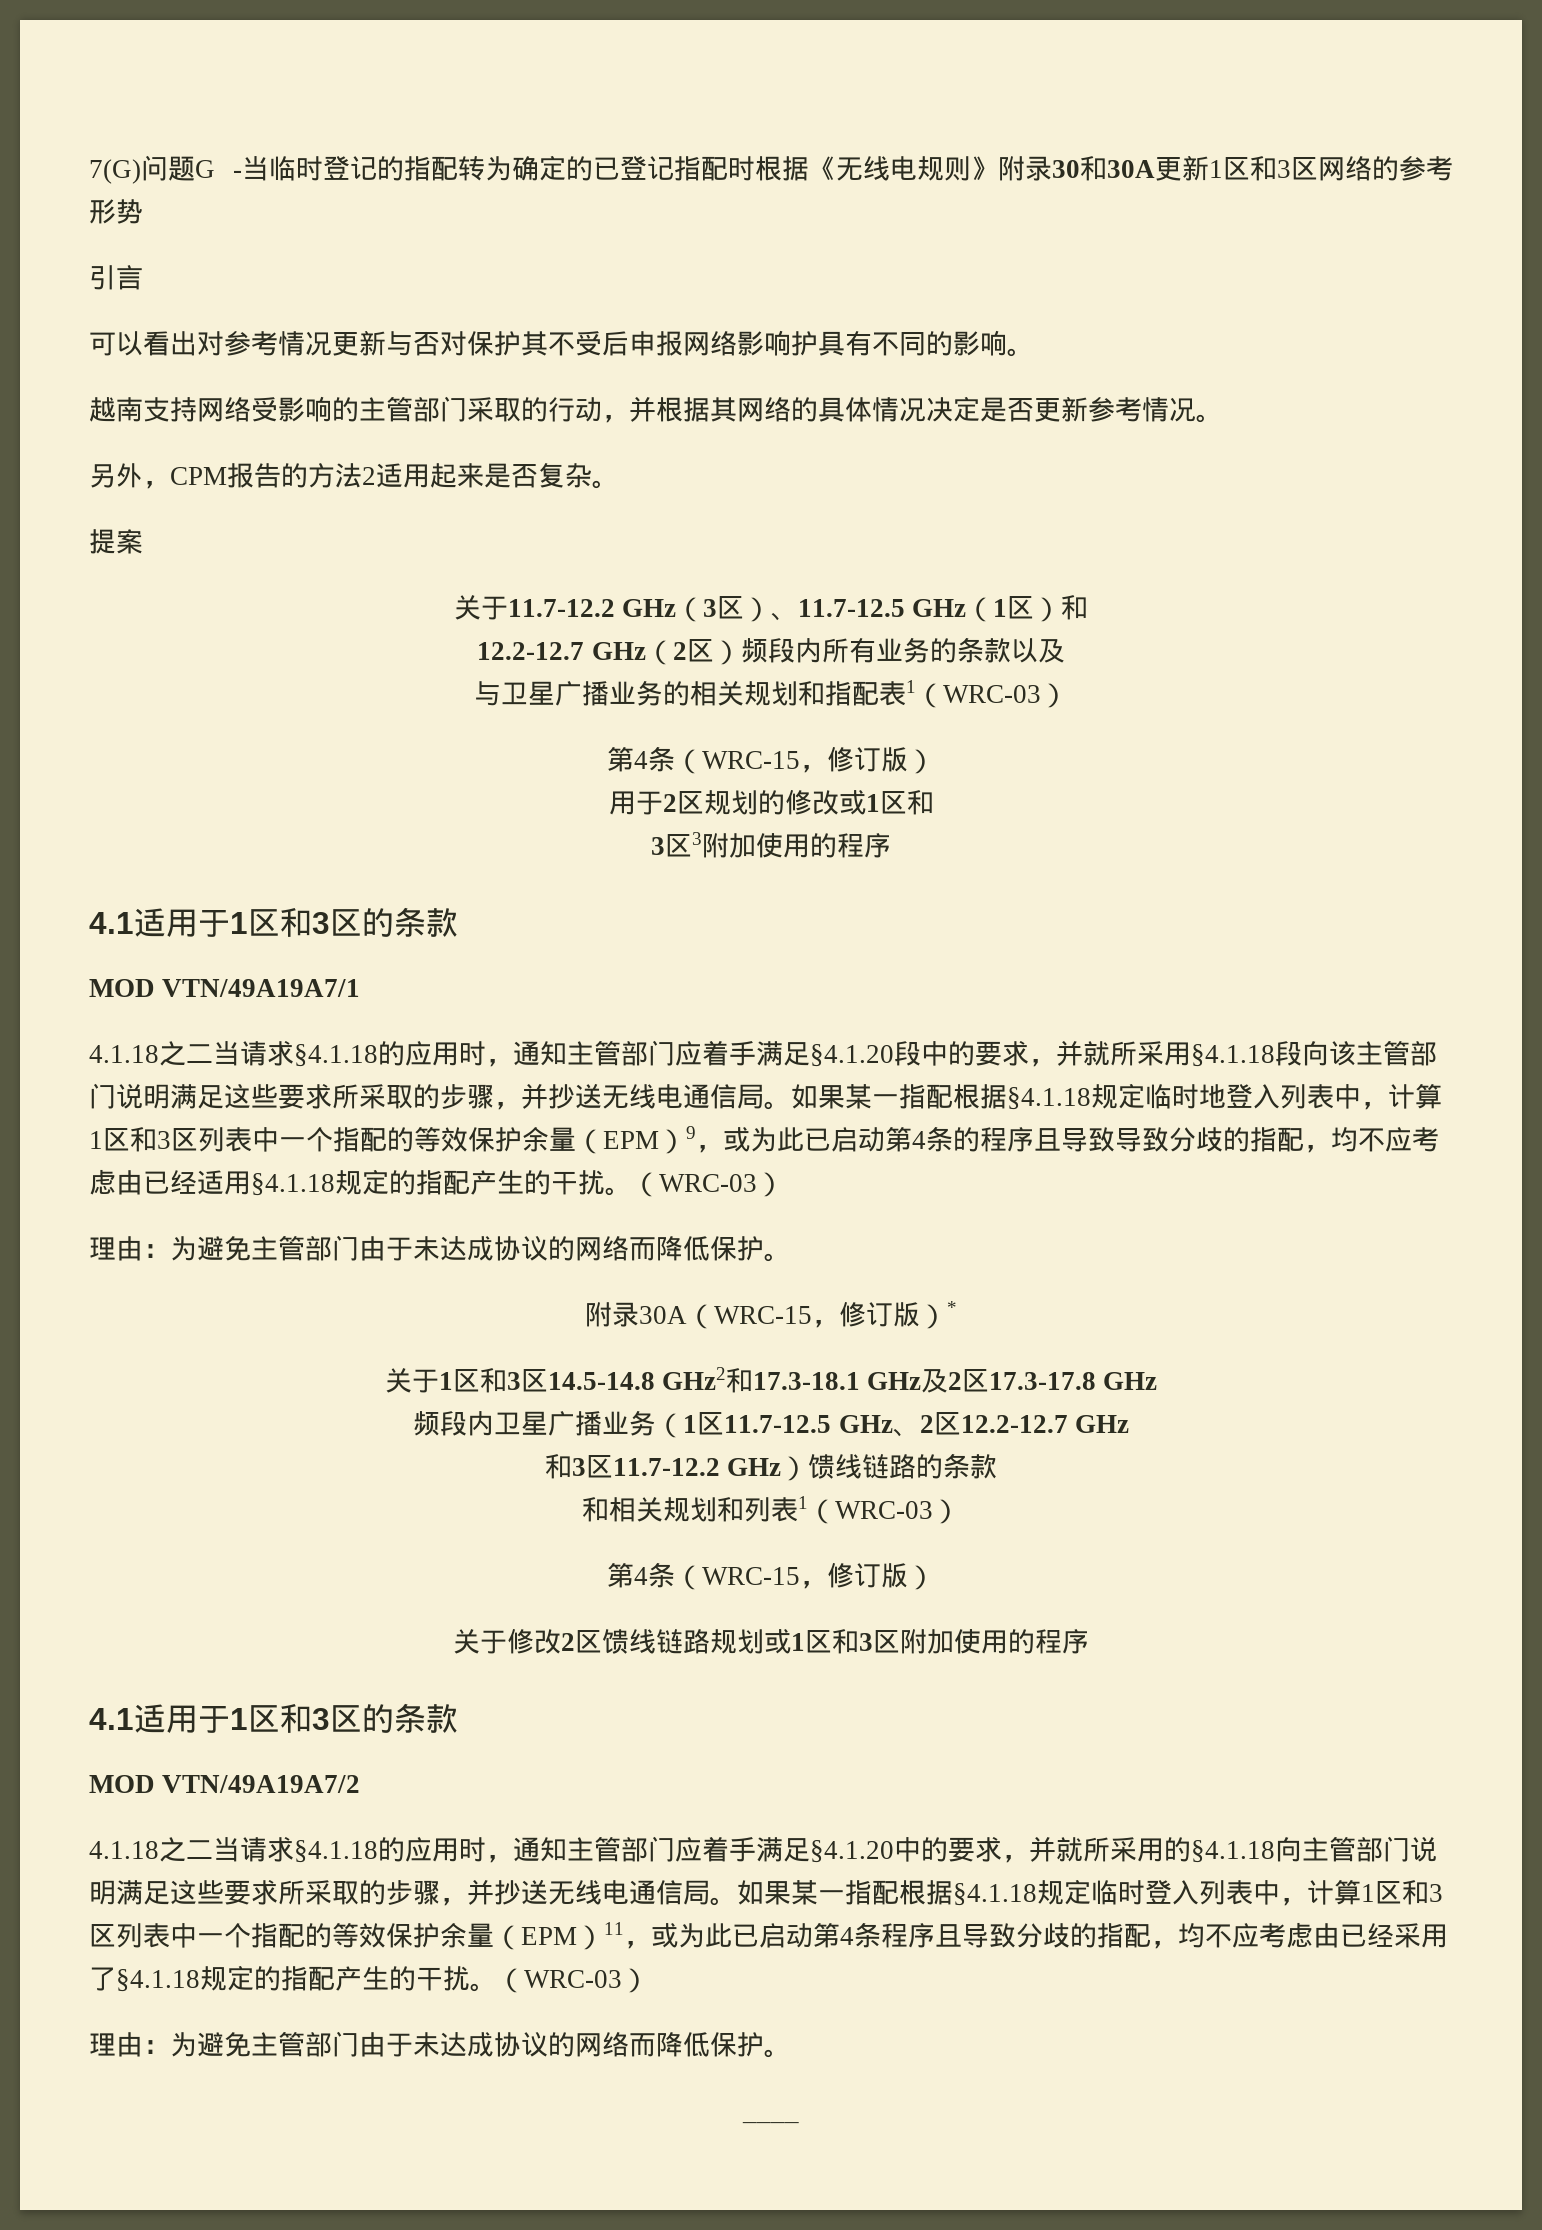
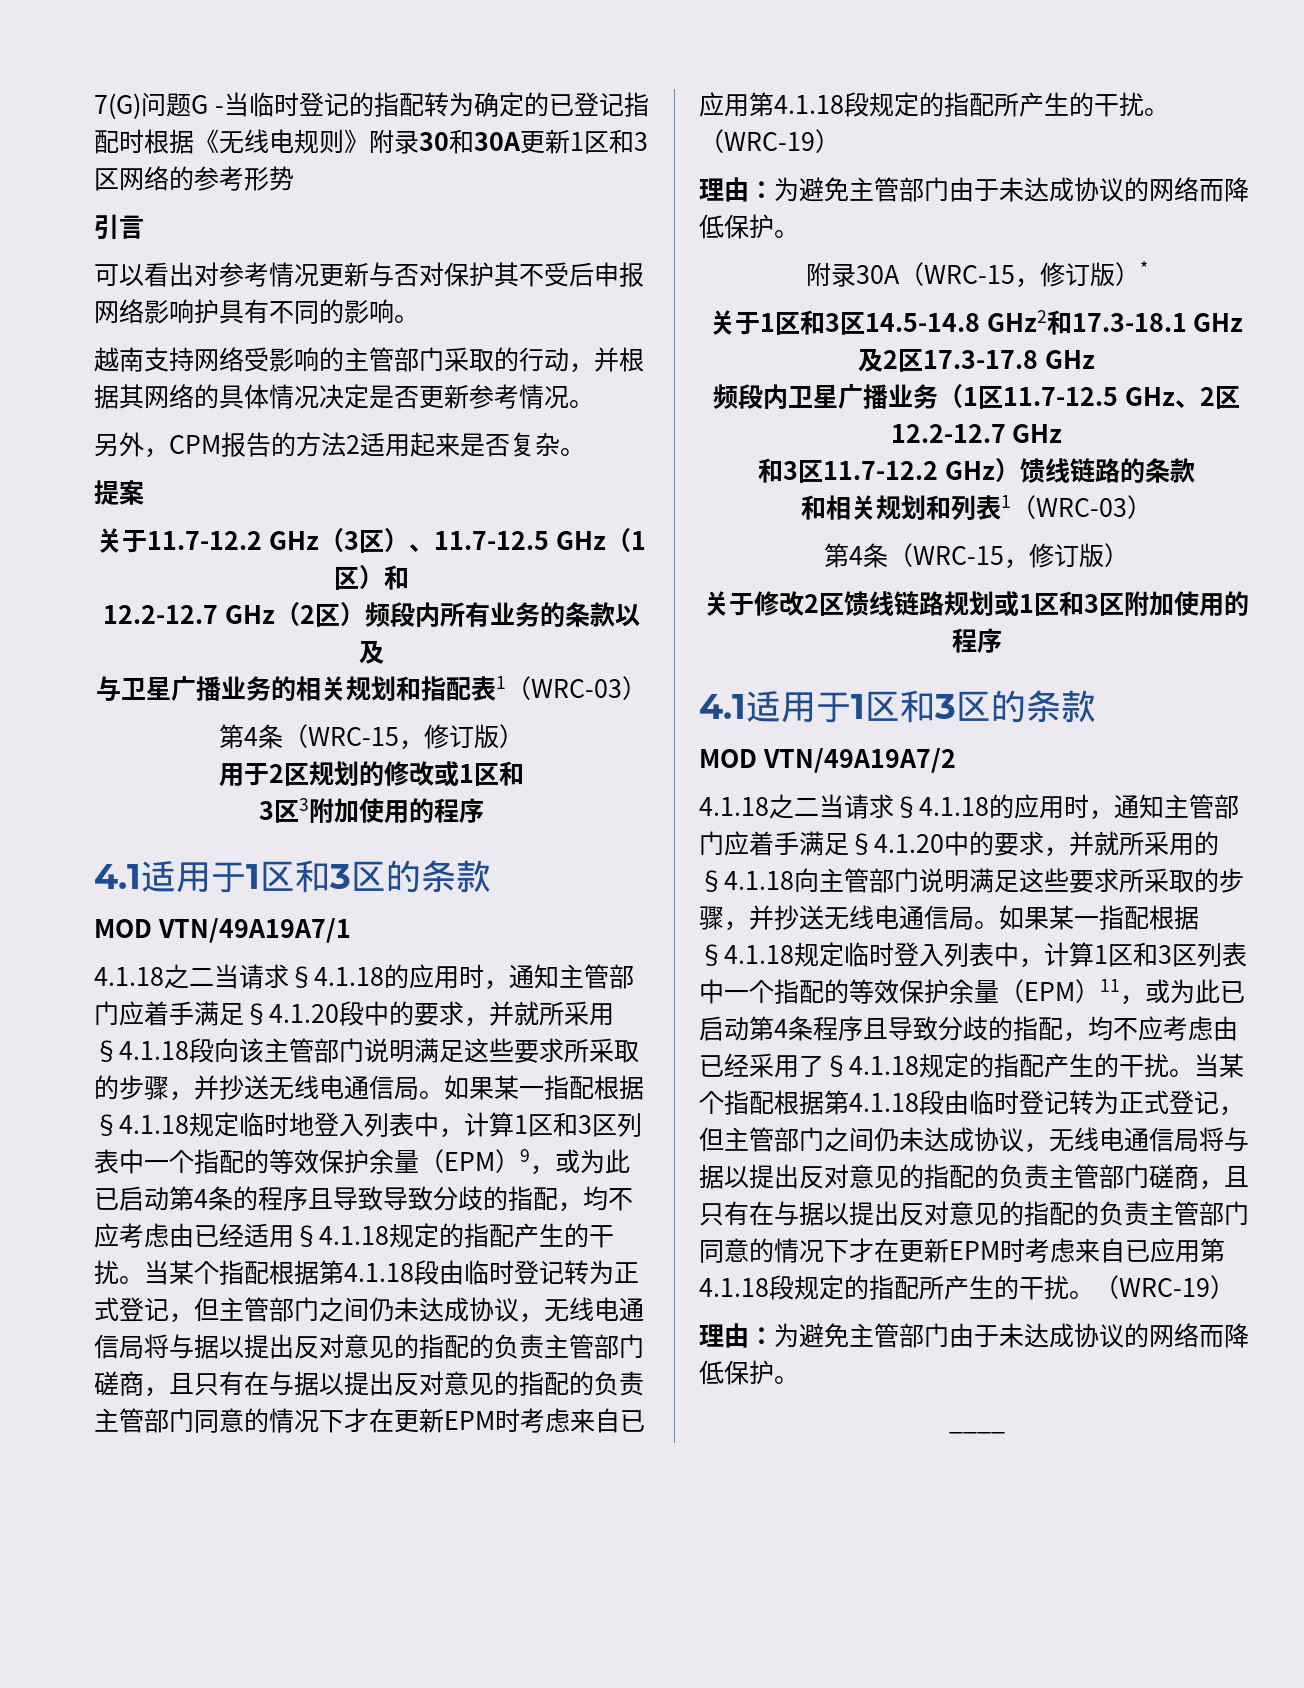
- 如果某一指配根据§4.1.18规定临时地登入列表中，计算1区和3区列表中一个指配的等效保护余量（EPM）9，或为此已启动第4条的程序且导致导致分歧的指配，均不应考虑由已经适用§4.1.18规定的指配产生的干扰。（WRC-03）
+ 如果某一指配根据§4.1.18规定临时地登入列表中，计算1区和3区列表中一个指配的等效保护余量（EPM）9，或为此已启动第4条的程序且导致导致分歧的指配，均不应考虑由已经适用§4.1.18规定的指配产生的干扰。当某个指配根据第4.1.18段由临时登记转为正式登记，但主管部门之间仍未达成协议，无线电通信局将与据以提出反对意见的指配的负责主管部门磋商，且只有在与据以提出反对意见的指配的负责主管部门同意的情况下才在更新EPM时考虑来自已应用第4.1.18段规定的指配所产生的干扰。（WRC-19）
- 如果某一指配根据§4.1.18规定临时登入列表中，计算1区和3区列表中一个指配的等效保护余量（EPM）11，或为此已启动第4条程序且导致分歧的指配，均不应考虑由已经采用了§4.1.18规定的指配产生的干扰。（WRC-03）
+ 如果某一指配根据§4.1.18规定临时登入列表中，计算1区和3区列表中一个指配的等效保护余量（EPM）11，或为此已启动第4条程序且导致分歧的指配，均不应考虑由已经采用了§4.1.18规定的指配产生的干扰。当某个指配根据第4.1.18段由临时登记转为正式登记，但主管部门之间仍未达成协议，无线电通信局将与据以提出反对意见的指配的负责主管部门磋商，且只有在与据以提出反对意见的指配的负责主管部门同意的情况下才在更新EPM时考虑来自已应用第4.1.18段规定的指配所产生的干扰。（WRC-19）

